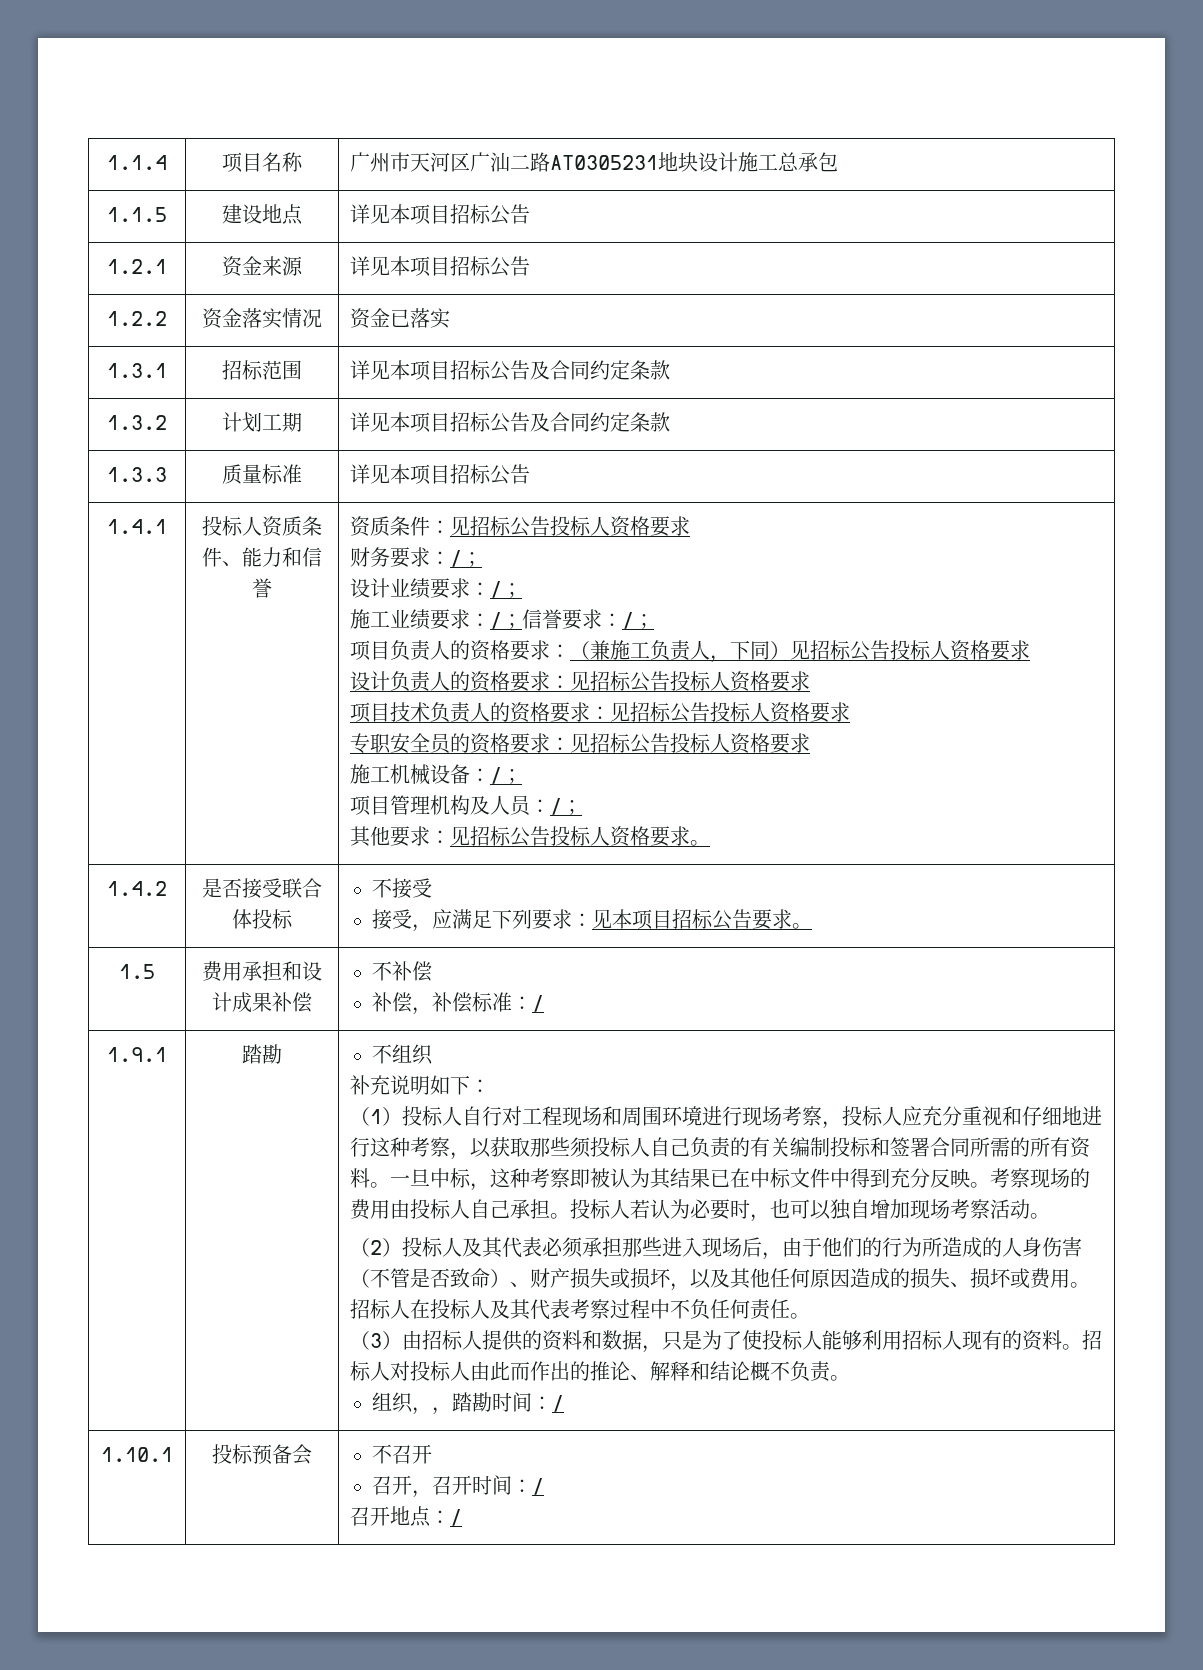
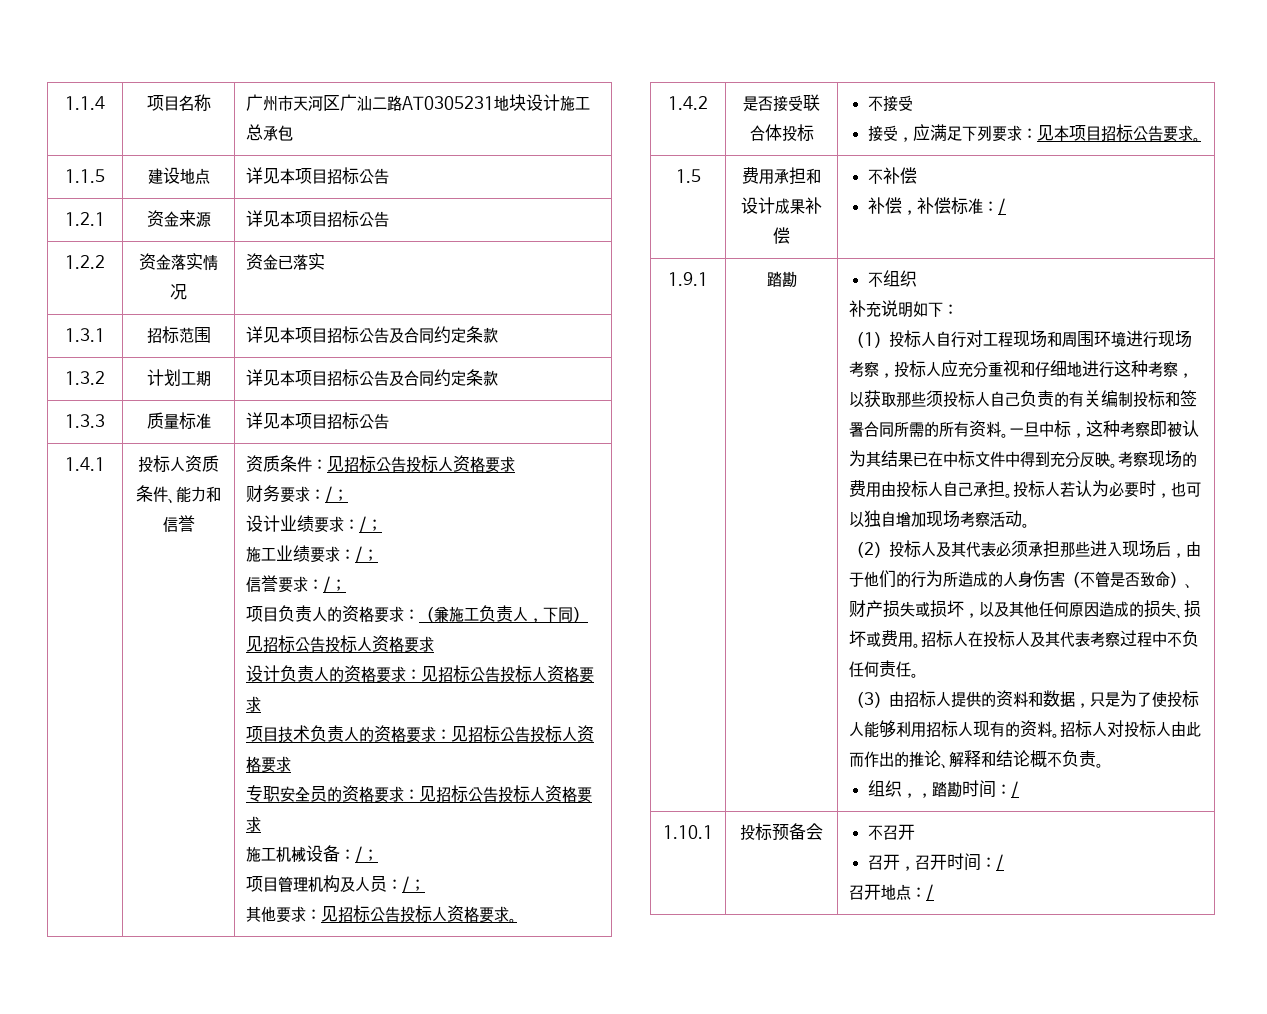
- 施工业绩要求：/；信誉要求：/；
+ 施工业绩要求：/；
+ 信誉要求：/；

